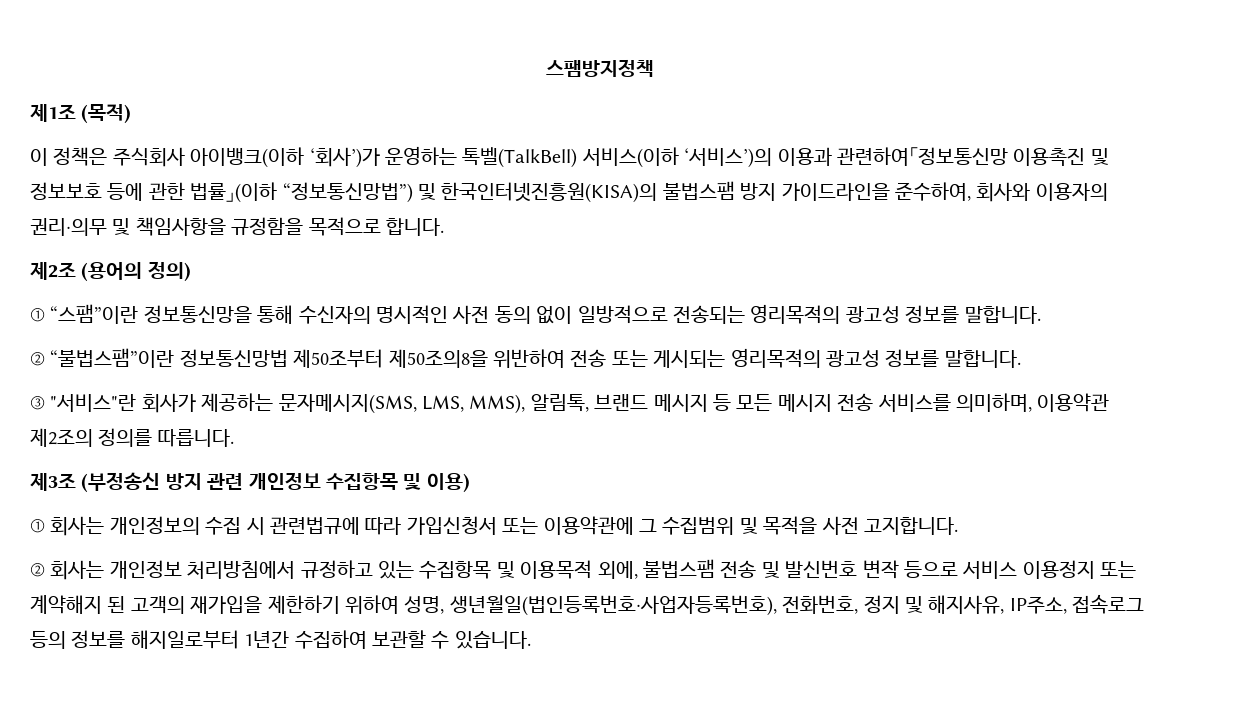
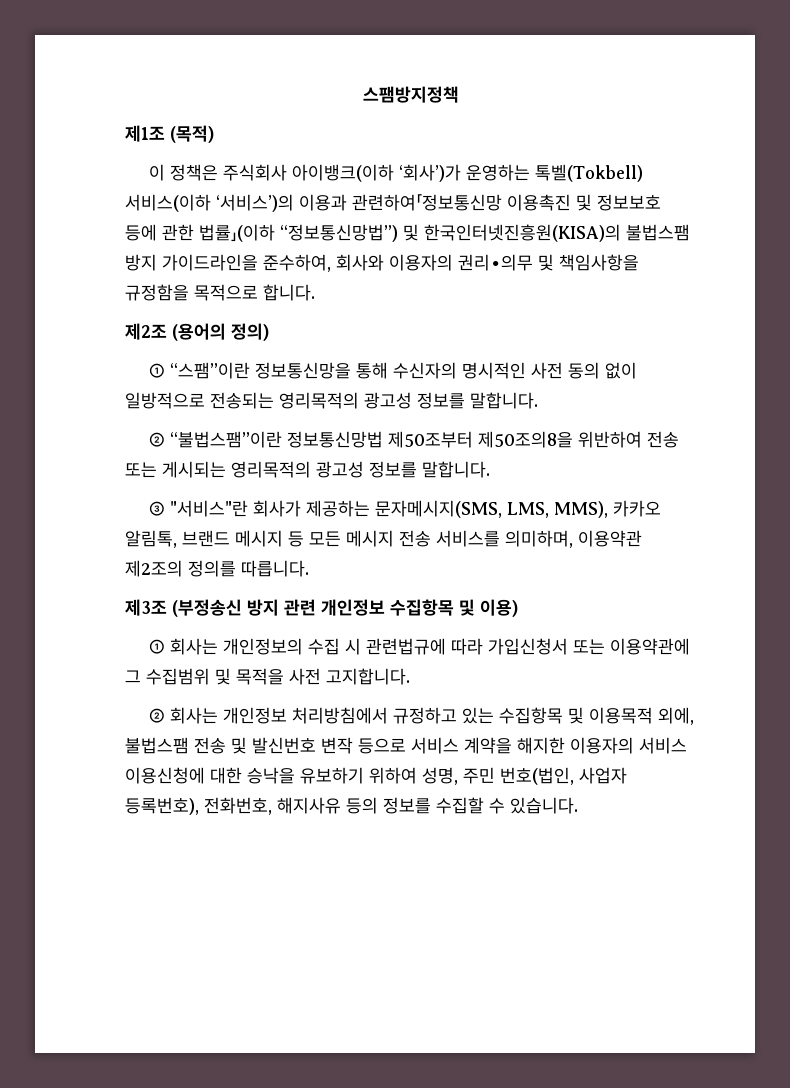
- 이 정책은 주식회사 아이뱅크(이하 ‘회사’)가 운영하는 톡벨(TalkBell) 서비스(이하 ‘서비스’)의 이용과 관련하여「정보통신망 이용촉진 및 정보보호 등에 관한 법률」(이하 “정보통신망법”) 및 한국인터넷진흥원(KISA)의 불법스팸 방지 가이드라인을 준수하여, 회사와 이용자의 권리∙의무 및 책임사항을 규정함을 목적으로 합니다.
+ 이 정책은 주식회사 아이뱅크(이하 ‘회사’)가 운영하는 톡벨(Tokbell) 서비스(이하 ‘서비스’)의 이용과 관련하여「정보통신망 이용촉진 및 정보보호 등에 관한 법률」(이하 “정보통신망법”) 및 한국인터넷진흥원(KISA)의 불법스팸 방지 가이드라인을 준수하여, 회사와 이용자의 권리∙의무 및 책임사항을 규정함을 목적으로 합니다.
- ③ "서비스"란 회사가 제공하는 문자메시지(SMS, LMS, MMS), 알림톡, 브랜드 메시지 등 모든 메시지 전송 서비스를 의미하며, 이용약관 제2조의 정의를 따릅니다.
+ ③ "서비스"란 회사가 제공하는 문자메시지(SMS, LMS, MMS), 카카오 알림톡, 브랜드 메시지 등 모든 메시지 전송 서비스를 의미하며, 이용약관 제2조의 정의를 따릅니다.
- ② 회사는 개인정보 처리방침에서 규정하고 있는 수집항목 및 이용목적 외에, 불법스팸 전송 및 발신번호 변작 등으로 서비스 이용정지 또는 계약해지 된 고객의 재가입을 제한하기 위하여 성명, 생년월일(법인등록번호·사업자등록번호), 전화번호, 정지 및 해지사유, IP주소, 접속로그 등의 정보를 해지일로부터 1년간 수집하여 보관할 수 있습니다.
+ ② 회사는 개인정보 처리방침에서 규정하고 있는 수집항목 및 이용목적 외에, 불법스팸 전송 및 발신번호 변작 등으로 서비스 계약을 해지한 이용자의 서비스 이용신청에 대한 승낙을 유보하기 위하여 성명, 주민 번호(법인, 사업자 등록번호), 전화번호, 해지사유 등의 정보를 수집할 수 있습니다.

